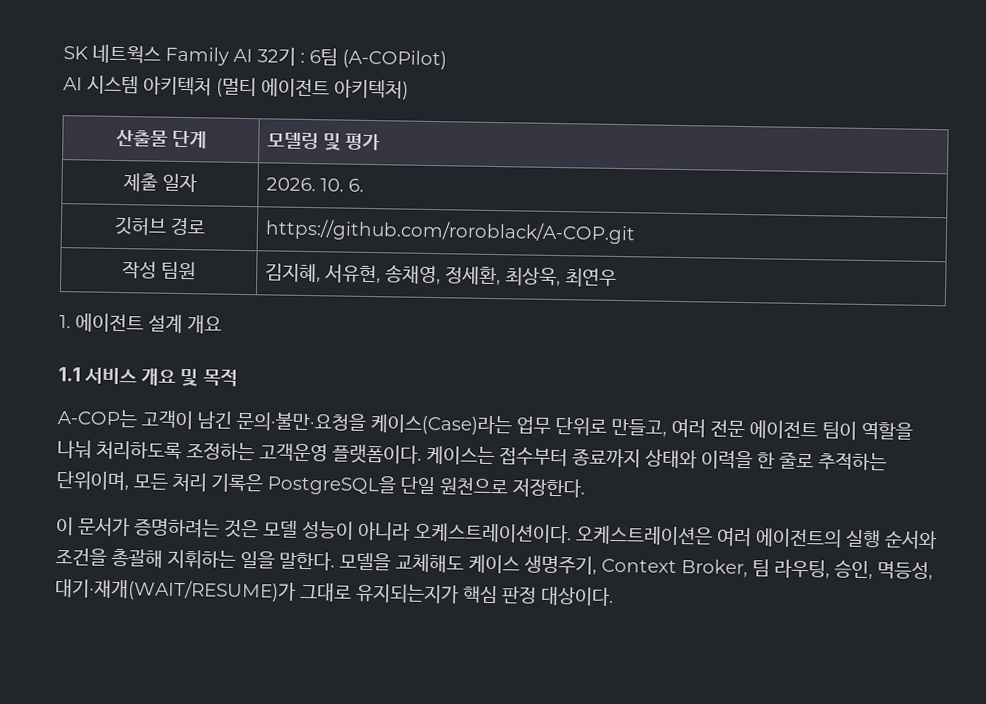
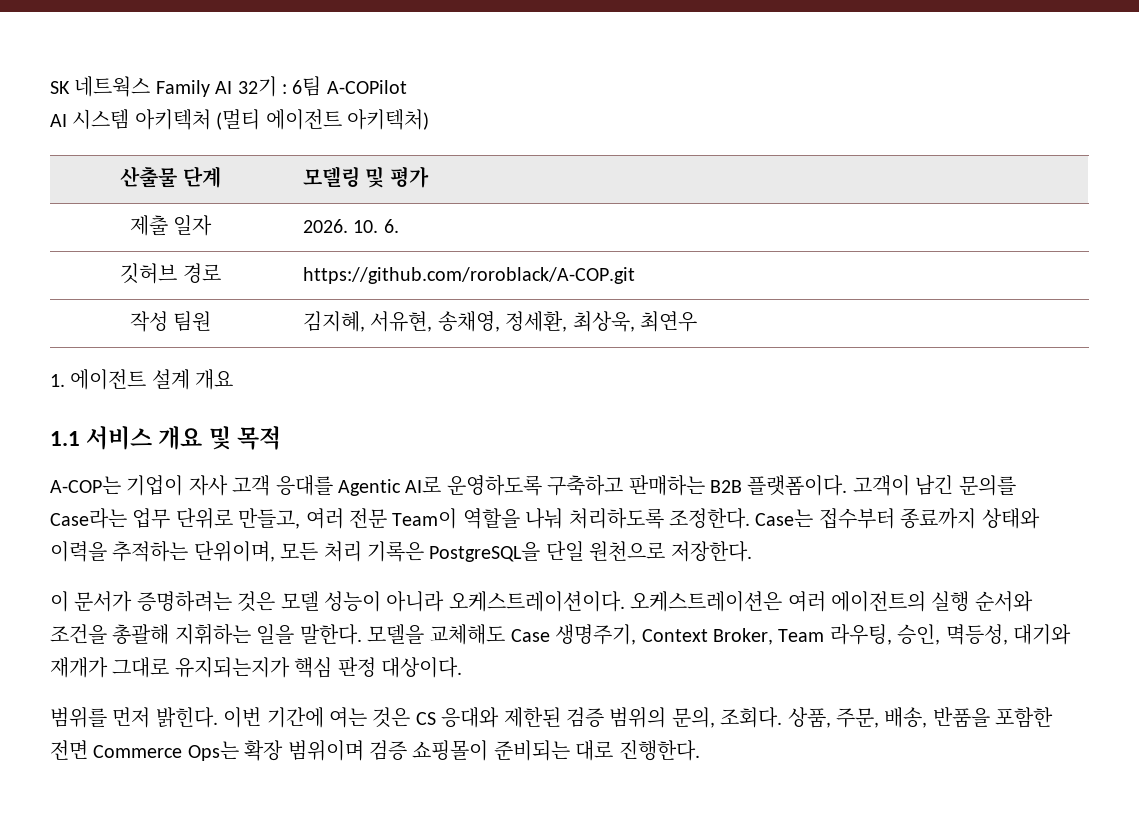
- SK 네트웍스 Family AI 32기 : 6팀 (A-COPilot)
+ SK 네트웍스 Family AI 32기 : 6팀 A-COPilot
- A-COP는 고객이 남긴 문의·불만·요청을 케이스(Case)라는 업무 단위로 만들고, 여러 전문 에이전트 팀이 역할을 나눠 처리하도록 조정하는 고객운영 플랫폼이다. 케이스는 접수부터 종료까지 상태와 이력을 한 줄로 추적하는 단위이며, 모든 처리 기록은 PostgreSQL을 단일 원천으로 저장한다.
+ A-COP는 기업이 자사 고객 응대를 Agentic AI로 운영하도록 구축하고 판매하는 B2B 플랫폼이다. 고객이 남긴 문의를 Case라는 업무 단위로 만들고, 여러 전문 Team이 역할을 나눠 처리하도록 조정한다. Case는 접수부터 종료까지 상태와 이력을 추적하는 단위이며, 모든 처리 기록은 PostgreSQL을 단일 원천으로 저장한다.
- 모델을 교체해도 케이스 생명주기, Context Broker, 팀 라우팅, 승인, 멱등성, 대기·재개(WAIT/RESUME)가 그대로 유지되는지가 핵심 판정 대상이다.
+ 모델을 교체해도 Case 생명주기, Context Broker, Team 라우팅, 승인, 멱등성, 대기와 재개가 그대로 유지되는지가 핵심 판정 대상이다.
+ 범위를 먼저 밝힌다. 이번 기간에 여는 것은 CS 응대와 제한된 검증 범위의 문의, 조회다. 상품, 주문, 배송, 반품을 포함한 전면 Commerce Ops는 확장 범위이며 검증 쇼핑몰이 준비되는 대로 진행한다.

